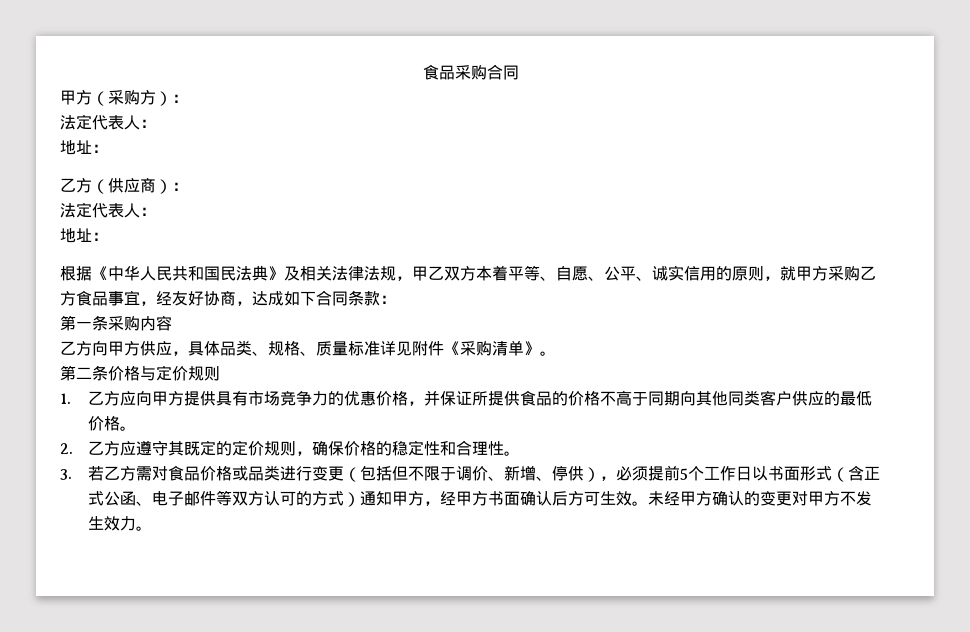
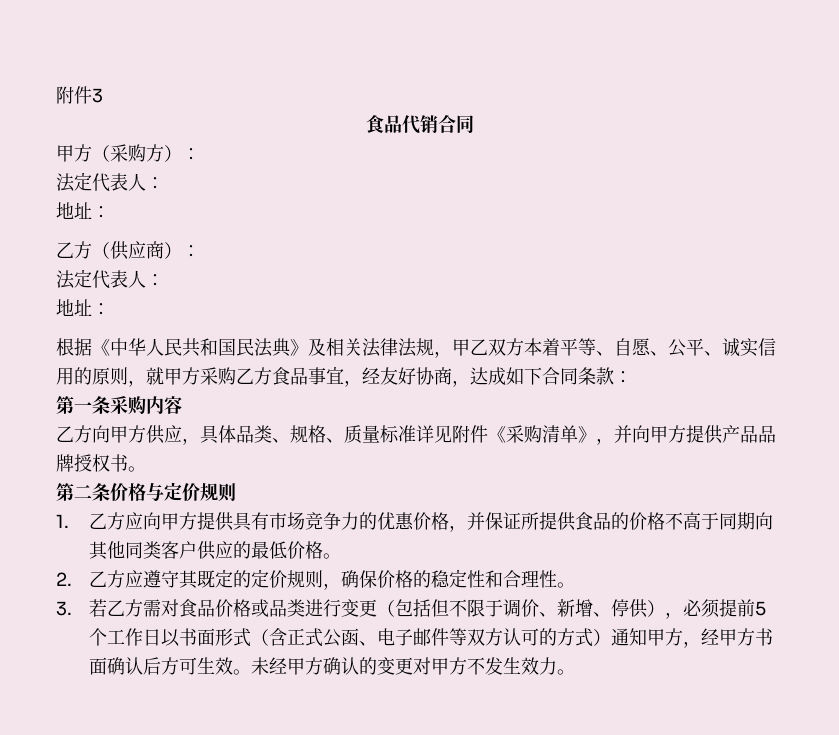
- 食品采购合同
+ 附件3
+ 食品代销合同
- 乙方向甲方供应，具体品类、规格、质量标准详见附件《采购清单》。
+ 乙方向甲方供应，具体品类、规格、质量标准详见附件《采购清单》，并向甲方提供产品品牌授权书。

